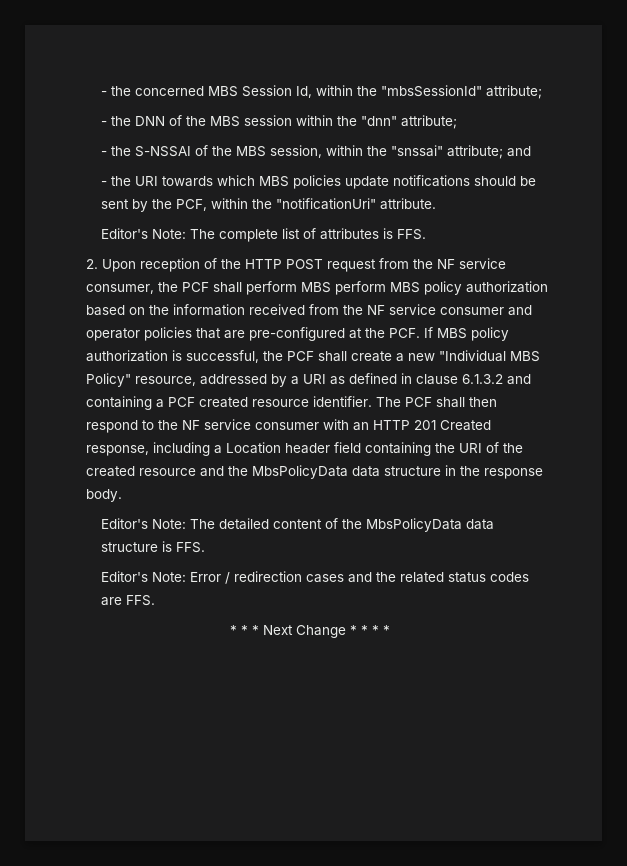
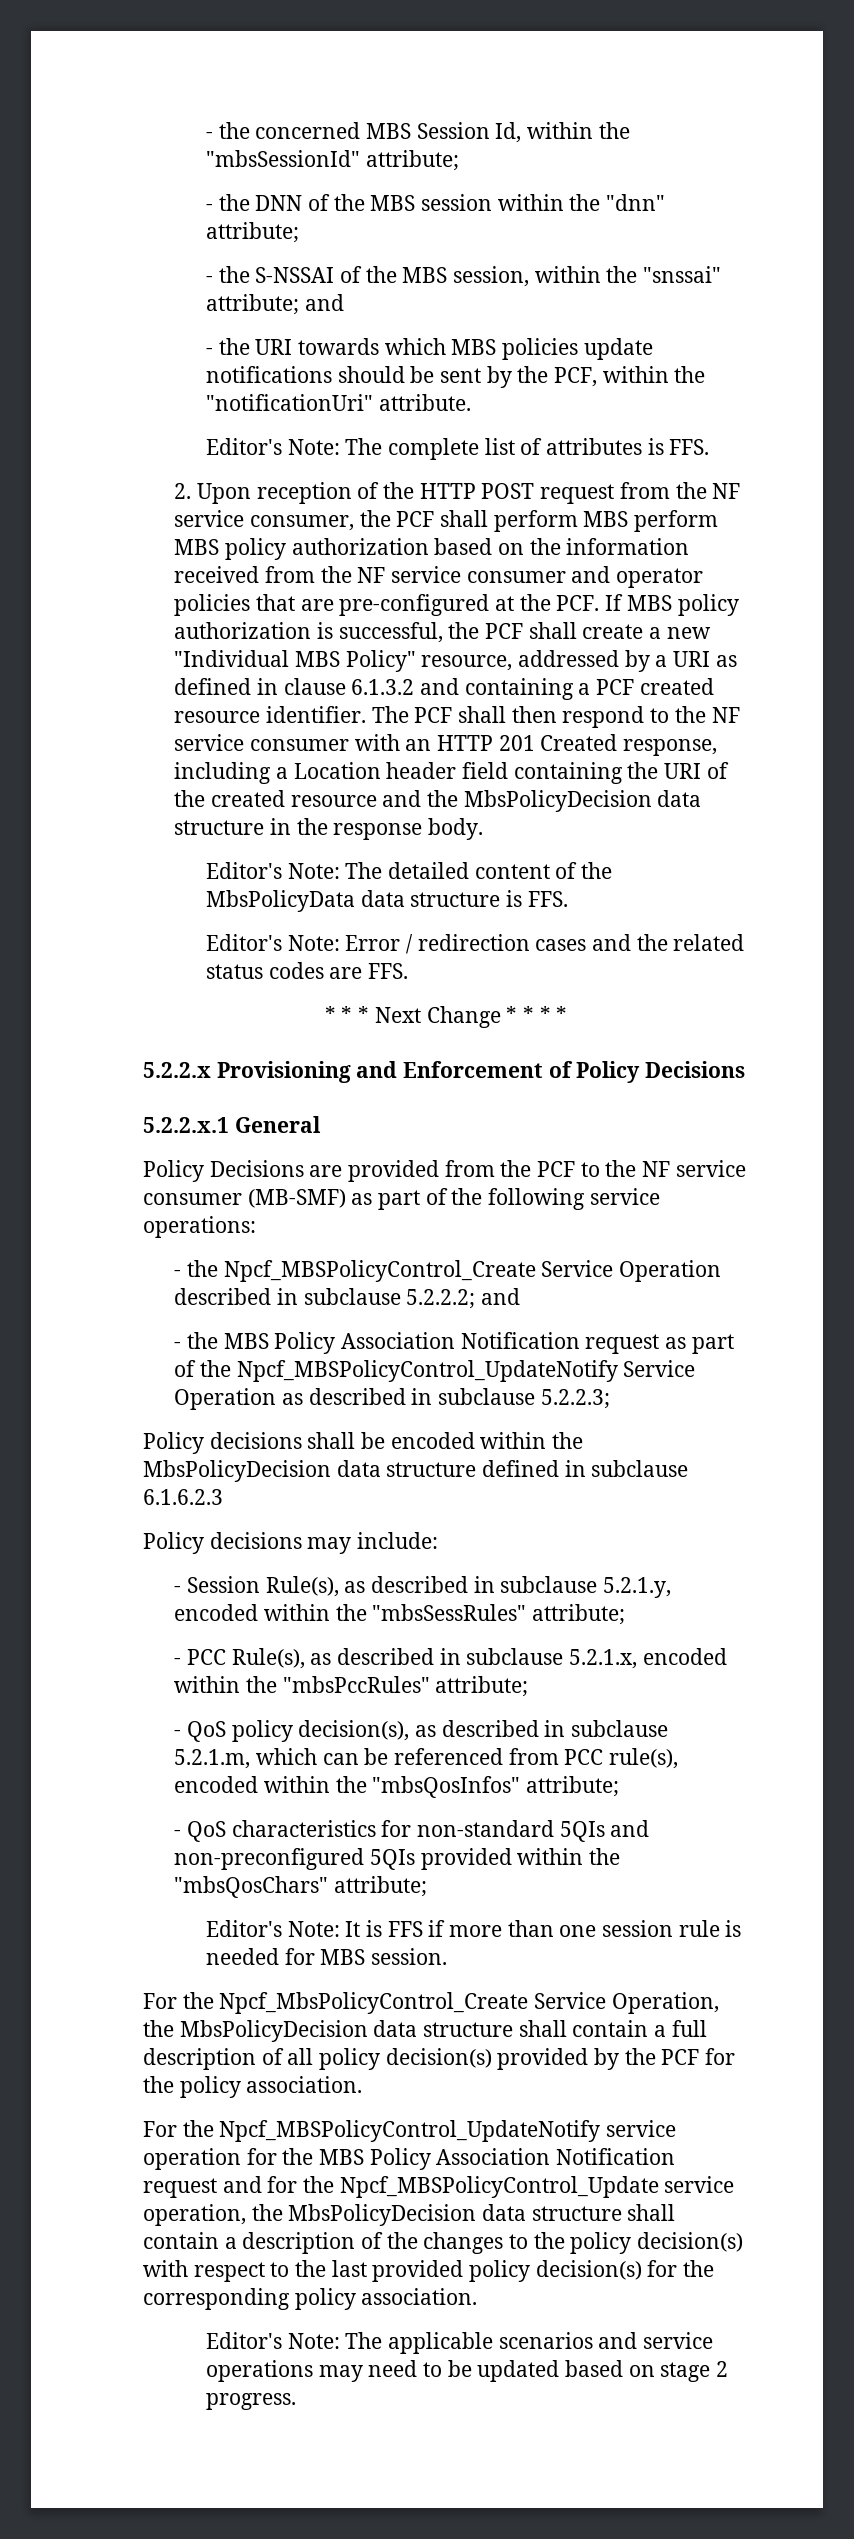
- The PCF shall then respond to the NF service consumer with an HTTP 201 Created response, including a Location header field containing the URI of the created resource and the MbsPolicyData data structure in the response body.
+ The PCF shall then respond to the NF service consumer with an HTTP 201 Created response, including a Location header field containing the URI of the created resource and the MbsPolicyDecision data structure in the response body.
+ 5.2.2.x Provisioning and Enforcement of Policy Decisions
+ 5.2.2.x.1 General
+ Policy Decisions are provided from the PCF to the NF service consumer (MB-SMF) as part of the following service operations:
+ - the Npcf_MBSPolicyControl_Create Service Operation described in subclause 5.2.2.2; and
+ - the MBS Policy Association Notification request as part of the Npcf_MBSPolicyControl_UpdateNotify Service Operation as described in subclause 5.2.2.3;
+ Policy decisions shall be encoded within the MbsPolicyDecision data structure defined in subclause 6.1.6.2.3
+ Policy decisions may include:
+ - Session Rule(s), as described in subclause 5.2.1.y, encoded within the "mbsSessRules" attribute;
+ - PCC Rule(s), as described in subclause 5.2.1.x, encoded within the "mbsPccRules" attribute;
+ - QoS policy decision(s), as described in subclause 5.2.1.m, which can be referenced from PCC rule(s), encoded within the "mbsQosInfos" attribute;
+ - QoS characteristics for non-standard 5QIs and non-preconfigured 5QIs provided within the "mbsQosChars" attribute;
+ Editor's Note: It is FFS if more than one session rule is needed for MBS session.
+ For the Npcf_MbsPolicyControl_Create Service Operation, the MbsPolicyDecision data structure shall contain a full description of all policy decision(s) provided by the PCF for the policy association.
+ For the Npcf_MBSPolicyControl_UpdateNotify service operation for the MBS Policy Association Notification request and for the Npcf_MBSPolicyControl_Update service operation, the MbsPolicyDecision data structure shall contain a description of the changes to the policy decision(s) with respect to the last provided policy decision(s) for the corresponding policy association.
+ Editor's Note: The applicable scenarios and service operations may need to be updated based on stage 2 progress.

